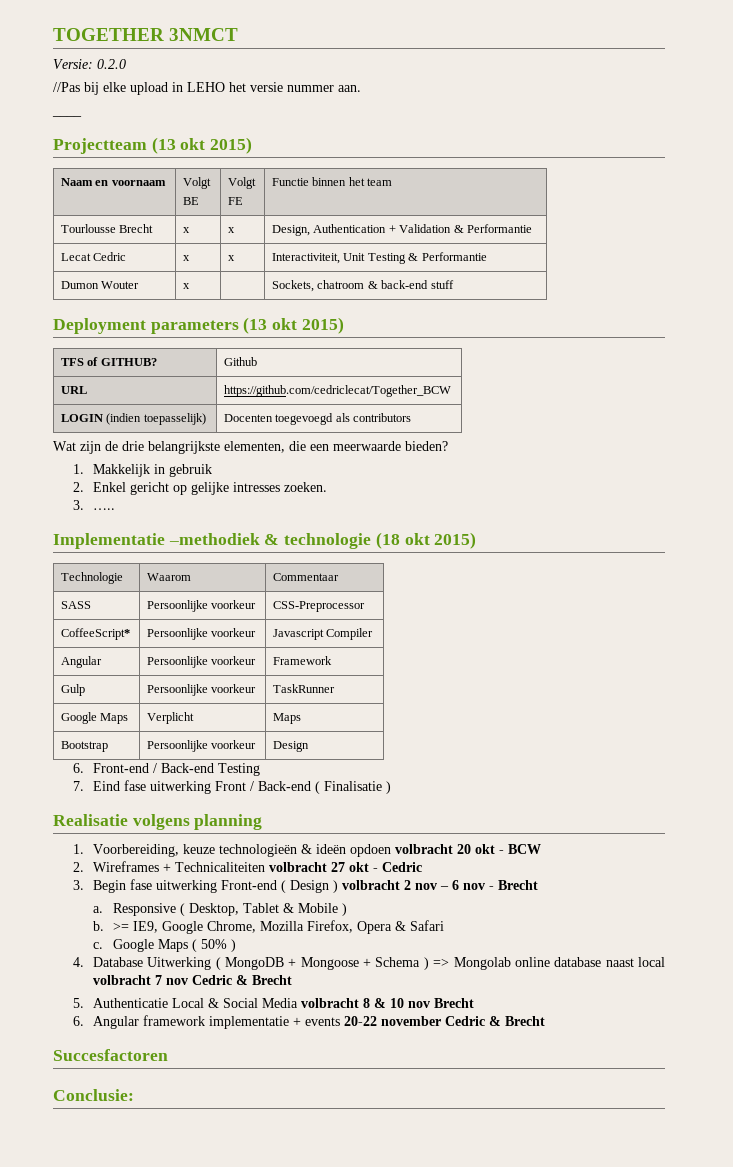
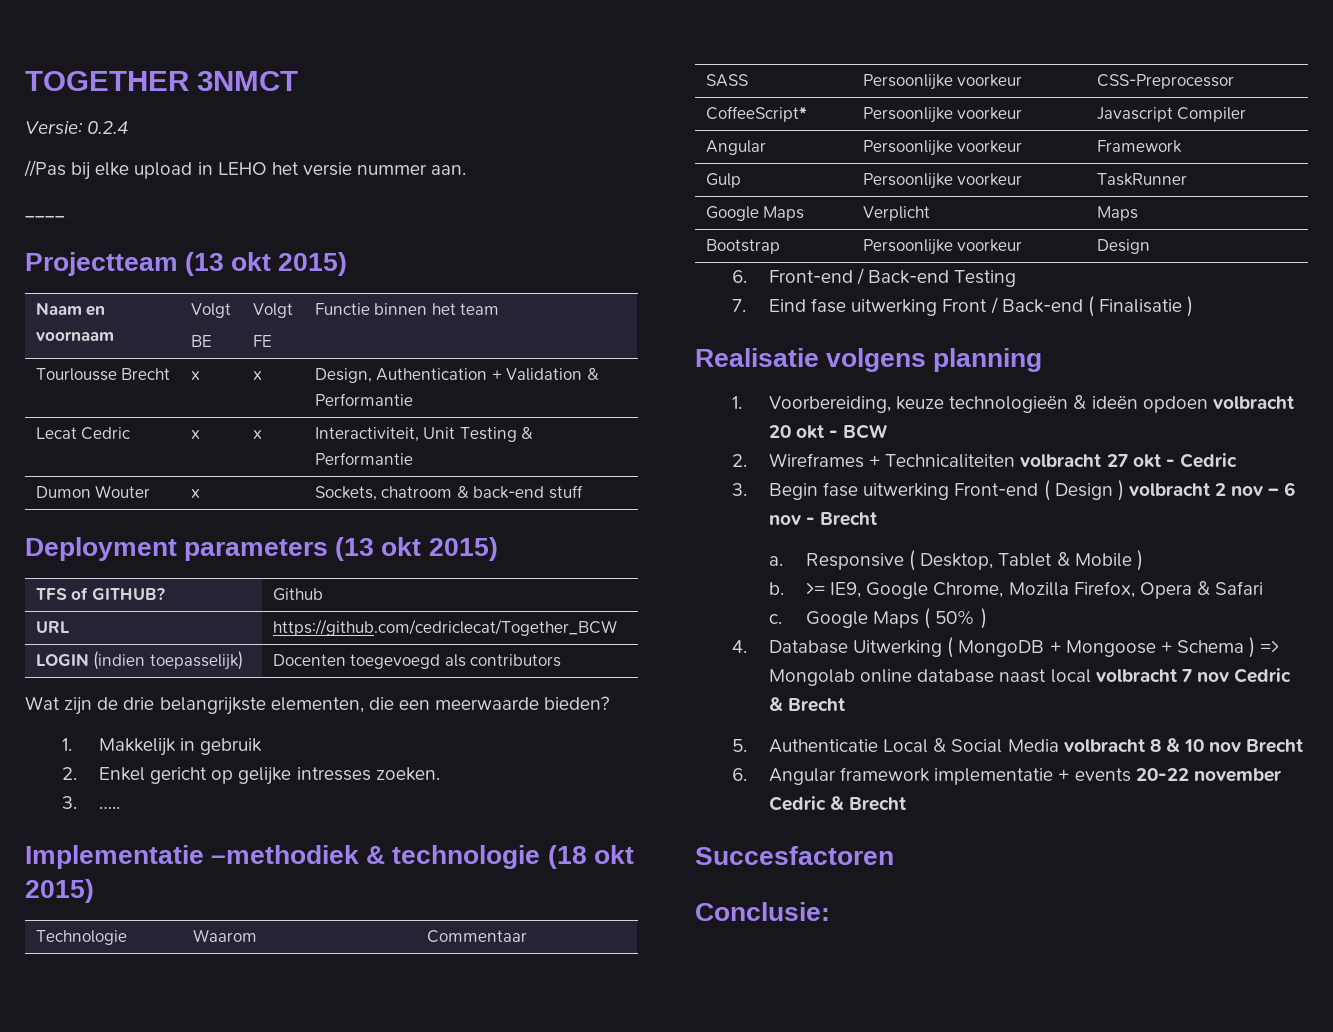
- Versie: 0.2.0
+ Versie: 0.2.4

